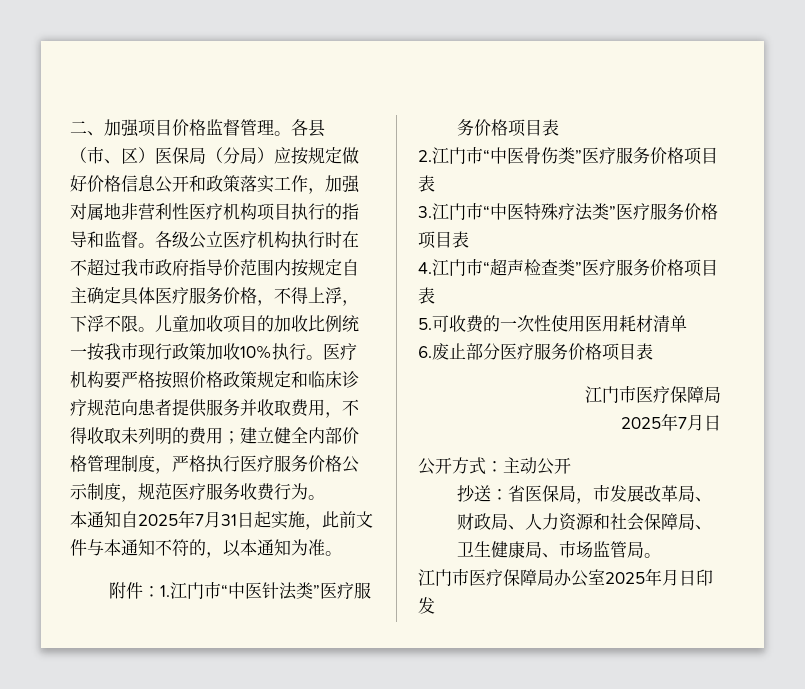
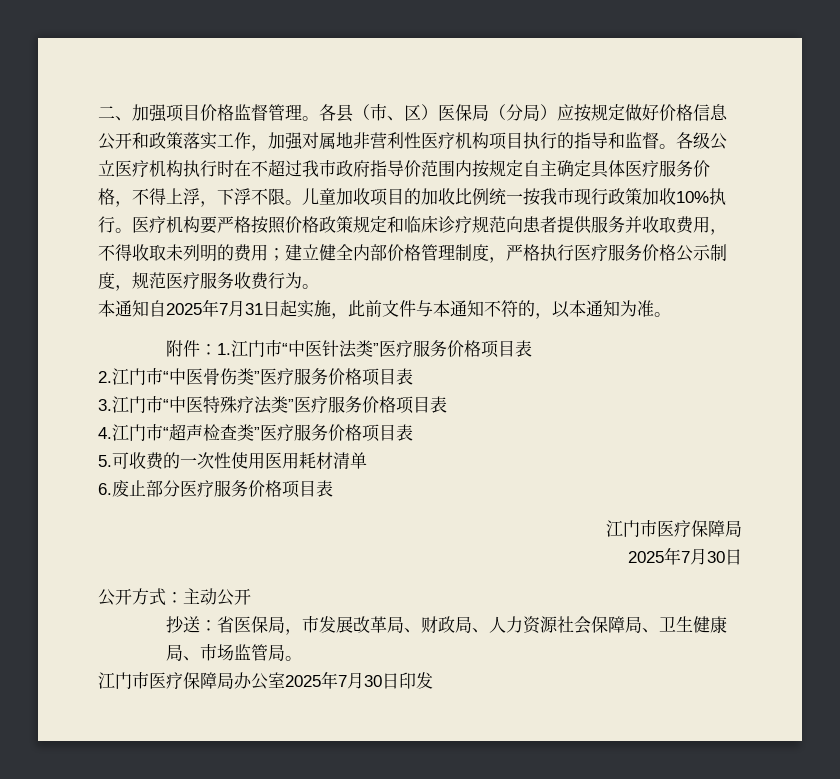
  6.废止部分医疗服务价格项目表
  江门市医疗保障局
- 2025年7月日
+ 2025年7月30日
- 抄送：省医保局，市发展改革局、财政局、人力资源和社会保障局、卫生健康局、市场监管局。
+ 抄送：省医保局，市发展改革局、财政局、人力资源社会保障局、卫生健康局、市场监管局。
- 江门市医疗保障局办公室2025年月日印发
+ 江门市医疗保障局办公室2025年7月30日印发

